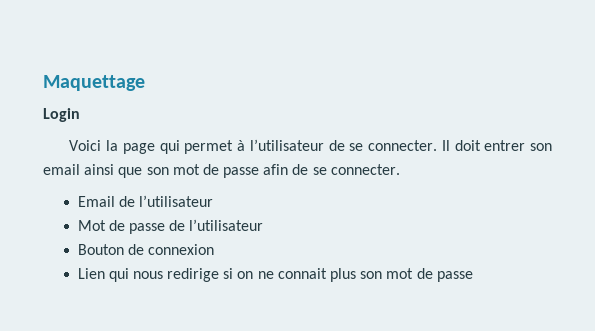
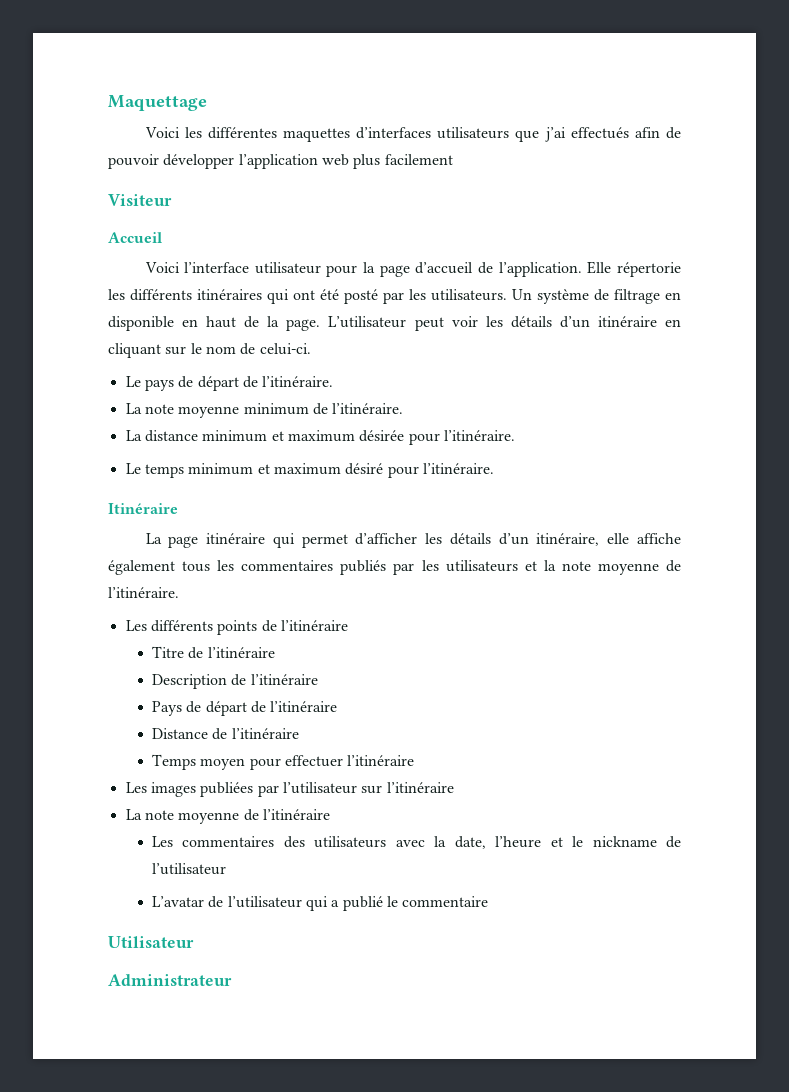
- Login
- Voici la page qui permet à l’utilisateur de se connecter. Il doit entrer son email ainsi que son mot de passe afin de se connecter.
- Email de l’utilisateur
- Mot de passe de l’utilisateur
- Bouton de connexion
- Lien qui nous redirige si on ne connait plus son mot de passe
+ Voici les différentes maquettes d’interfaces utilisateurs que j’ai effectués afin de pouvoir développer l’application web plus facilement
+ Visiteur
+ Accueil
+ Voici l’interface utilisateur pour la page d’accueil de l’application. Elle répertorie les différents itinéraires qui ont été posté par les utilisateurs. Un système de filtrage en disponible en haut de la page. L’utilisateur peut voir les détails d’un itinéraire en cliquant sur le nom de celui-ci.
+ Le pays de départ de l’itinéraire.
+ La note moyenne minimum de l’itinéraire.
+ La distance minimum et maximum désirée pour l’itinéraire.
+ Le temps minimum et maximum désiré pour l’itinéraire.
+ Itinéraire
+ La page itinéraire qui permet d’afficher les détails d’un itinéraire, elle affiche également tous les commentaires publiés par les utilisateurs et la note moyenne de l’itinéraire.
+ Les différents points de l’itinéraire
+ Titre de l’itinéraire
+ Description de l’itinéraire
+ Pays de départ de l’itinéraire
+ Distance de l’itinéraire
+ Temps moyen pour effectuer l’itinéraire
+ Les images publiées par l’utilisateur sur l’itinéraire
+ La note moyenne de l’itinéraire
+ Les commentaires des utilisateurs avec la date, l’heure et le nickname de l’utilisateur
+ L’avatar de l’utilisateur qui a publié le commentaire
+ Utilisateur
+ Administrateur

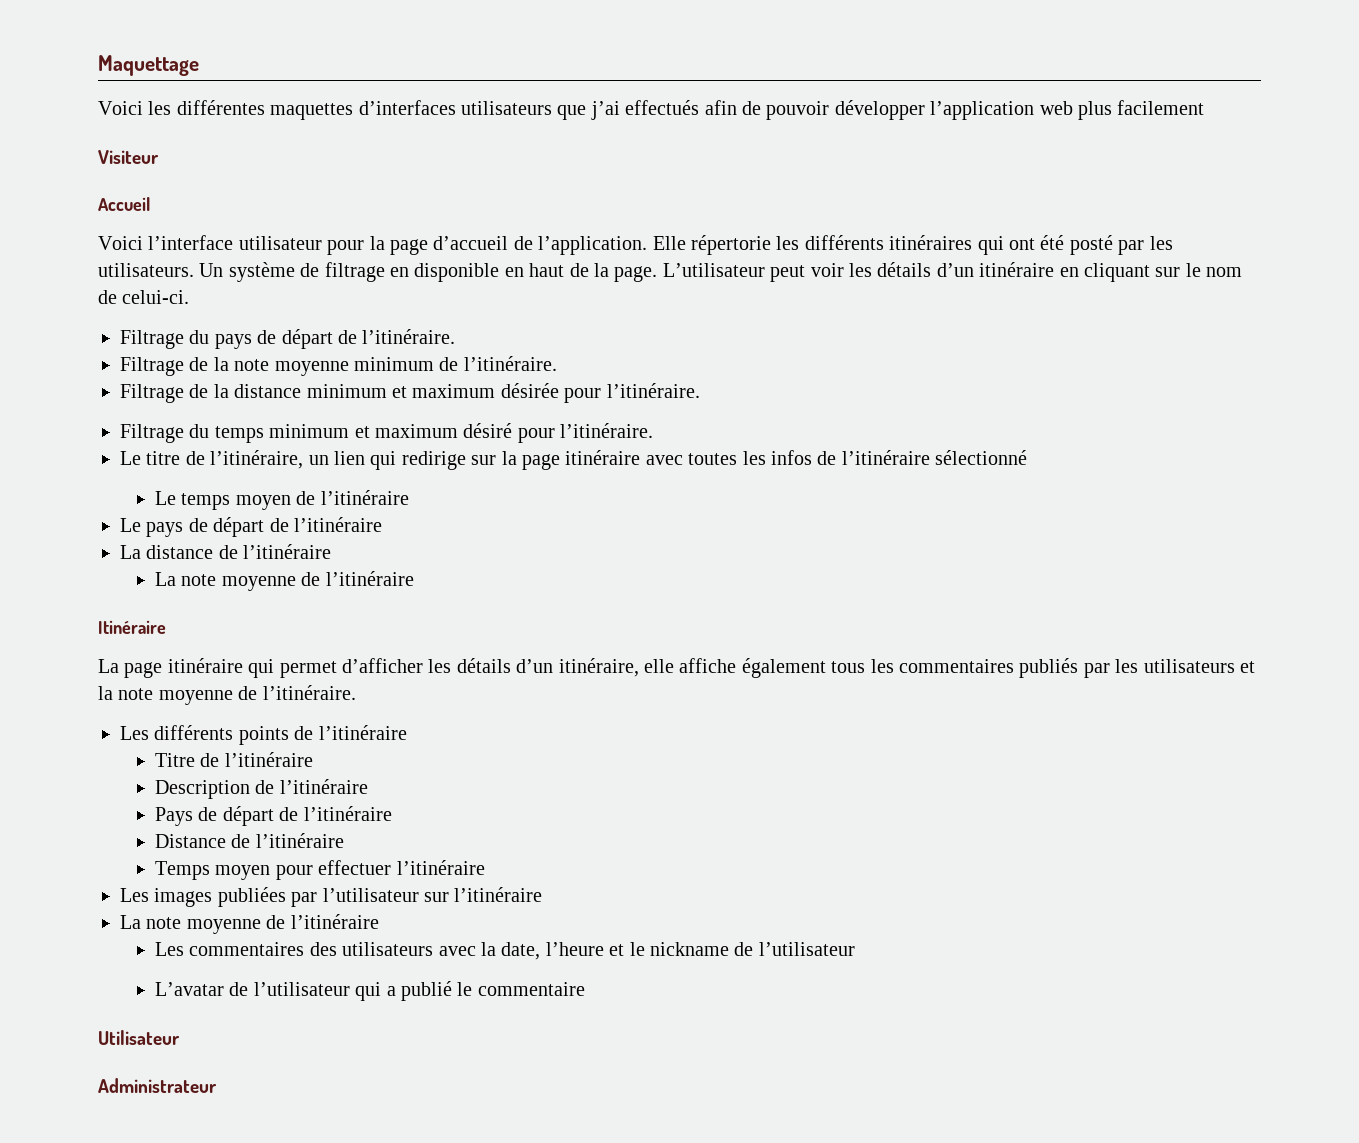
- Le pays de départ de l’itinéraire.
+ Filtrage du pays de départ de l’itinéraire.
- La note moyenne minimum de l’itinéraire.
+ Filtrage de la note moyenne minimum de l’itinéraire.
- La distance minimum et maximum désirée pour l’itinéraire.
+ Filtrage de la distance minimum et maximum désirée pour l’itinéraire.
- Le temps minimum et maximum désiré pour l’itinéraire.
+ Filtrage du temps minimum et maximum désiré pour l’itinéraire.
+ Le titre de l’itinéraire, un lien qui redirige sur la page itinéraire avec toutes les infos de l’itinéraire sélectionné
+ Le temps moyen de l’itinéraire
+ Le pays de départ de l’itinéraire
+ La distance de l’itinéraire
+ La note moyenne de l’itinéraire

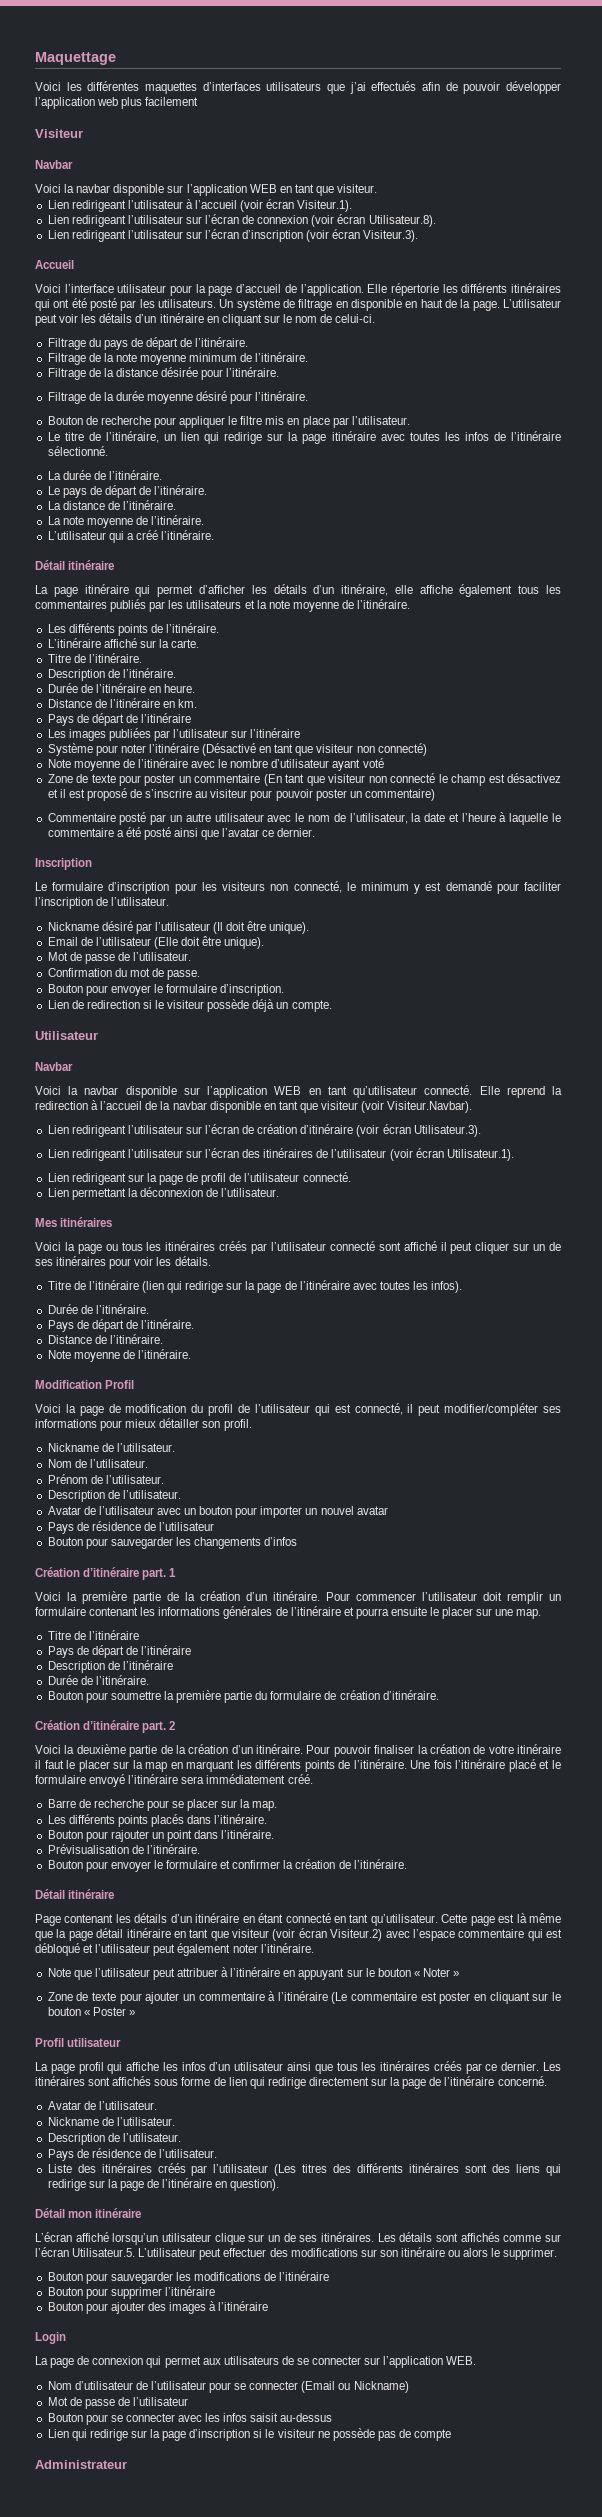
  Visiteur
+ Navbar
+ Voici la navbar disponible sur l’application WEB en tant que visiteur.
+ Lien redirigeant l’utilisateur à l’accueil (voir écran Visiteur.1).
+ Lien redirigeant l’utilisateur sur l’écran de connexion (voir écran Utilisateur.8).
+ Lien redirigeant l’utilisateur sur l’écran d’inscription (voir écran Visiteur.3).
- Filtrage de la distance minimum et maximum désirée pour l’itinéraire.
+ Filtrage de la distance désirée pour l’itinéraire.
- Filtrage du temps minimum et maximum désiré pour l’itinéraire.
+ Filtrage de la durée moyenne désiré pour l’itinéraire.
+ Bouton de recherche pour appliquer le filtre mis en place par l’utilisateur.
- Le titre de l’itinéraire, un lien qui redirige sur la page itinéraire avec toutes les infos de l’itinéraire sélectionné
- Le temps moyen de l’itinéraire
+ Le titre de l’itinéraire, un lien qui redirige sur la page itinéraire avec toutes les infos de l’itinéraire sélectionné.
+ La durée de l’itinéraire.
- Le pays de départ de l’itinéraire
+ Le pays de départ de l’itinéraire.
- La distance de l’itinéraire
- La note moyenne de l’itinéraire
- Itinéraire
+ La distance de l’itinéraire.
+ La note moyenne de l’itinéraire.
+ L’utilisateur qui a créé l’itinéraire.
+ Détail itinéraire
- Les différents points de l’itinéraire
- Titre de l’itinéraire
- Description de l’itinéraire
+ Les différents points de l’itinéraire.
+ L’itinéraire affiché sur la carte.
+ Titre de l’itinéraire.
+ Description de l’itinéraire.
+ Durée de l’itinéraire en heure.
+ Distance de l’itinéraire en km.
  Pays de départ de l’itinéraire
- Distance de l’itinéraire
- Temps moyen pour effectuer l’itinéraire
  Les images publiées par l’utilisateur sur l’itinéraire
- La note moyenne de l’itinéraire
- Les commentaires des utilisateurs avec la date, l’heure et le nickname de l’utilisateur
- L’avatar de l’utilisateur qui a publié le commentaire
+ Système pour noter l’itinéraire (Désactivé en tant que visiteur non connecté)
+ Note moyenne de l’itinéraire avec le nombre d’utilisateur ayant voté
+ Zone de texte pour poster un commentaire (En tant que visiteur non connecté le champ est désactivez et il est proposé de s’inscrire au visiteur pour pouvoir poster un commentaire)
+ Commentaire posté par un autre utilisateur avec le nom de l’utilisateur, la date et l’heure à laquelle le commentaire a été posté ainsi que l’avatar ce dernier.
+ Inscription
+ Le formulaire d’inscription pour les visiteurs non connecté, le minimum y est demandé pour faciliter l’inscription de l’utilisateur.
+ Nickname désiré par l’utilisateur (Il doit être unique).
+ Email de l’utilisateur (Elle doit être unique).
+ Mot de passe de l’utilisateur.
+ Confirmation du mot de passe.
+ Bouton pour envoyer le formulaire d’inscription.
+ Lien de redirection si le visiteur possède déjà un compte.
  Utilisateur
+ Navbar
+ Voici la navbar disponible sur l’application WEB en tant qu’utilisateur connecté. Elle reprend la redirection à l’accueil de la navbar disponible en tant que visiteur (voir Visiteur.Navbar).
+ Lien redirigeant l’utilisateur sur l’écran de création d’itinéraire (voir écran Utilisateur.3).
+ Lien redirigeant l’utilisateur sur l’écran des itinéraires de l’utilisateur (voir écran Utilisateur.1).
+ Lien redirigeant sur la page de profil de l’utilisateur connecté.
+ Lien permettant la déconnexion de l’utilisateur.
+ Mes itinéraires
+ Voici la page ou tous les itinéraires créés par l’utilisateur connecté sont affiché il peut cliquer sur un de ses itinéraires pour voir les détails.
+ Titre de l’itinéraire (lien qui redirige sur la page de l’itinéraire avec toutes les infos).
+ Durée de l’itinéraire.
+ Pays de départ de l’itinéraire.
+ Distance de l’itinéraire.
+ Note moyenne de l’itinéraire.
+ Modification Profil
+ Voici la page de modification du profil de l’utilisateur qui est connecté, il peut modifier/compléter ses informations pour mieux détailler son profil.
+ Nickname de l’utilisateur.
+ Nom de l’utilisateur.
+ Prénom de l’utilisateur.
+ Description de l’utilisateur.
+ Avatar de l’utilisateur avec un bouton pour importer un nouvel avatar
+ Pays de résidence de l’utilisateur
+ Bouton pour sauvegarder les changements d’infos
+ Création d’itinéraire part. 1
+ Voici la première partie de la création d’un itinéraire. Pour commencer l’utilisateur doit remplir un formulaire contenant les informations générales de l’itinéraire et pourra ensuite le placer sur une map.
+ Titre de l’itinéraire
+ Pays de départ de l’itinéraire
+ Description de l’itinéraire
+ Durée de l’itinéraire.
+ Bouton pour soumettre la première partie du formulaire de création d’itinéraire.
+ Création d’itinéraire part. 2
+ Voici la deuxième partie de la création d’un itinéraire. Pour pouvoir finaliser la création de votre itinéraire il faut le placer sur la map en marquant les différents points de l’itinéraire. Une fois l’itinéraire placé et le formulaire envoyé l’itinéraire sera immédiatement créé.
+ Barre de recherche pour se placer sur la map.
+ Les différents points placés dans l’itinéraire.
+ Bouton pour rajouter un point dans l’itinéraire.
+ Prévisualisation de l’itinéraire.
+ Bouton pour envoyer le formulaire et confirmer la création de l’itinéraire.
+ Détail itinéraire
+ Page contenant les détails d’un itinéraire en étant connecté en tant qu’utilisateur. Cette page est là même que la page détail itinéraire en tant que visiteur (voir écran Visiteur.2) avec l’espace commentaire qui est débloqué et l’utilisateur peut également noter l’itinéraire.
+ Note que l’utilisateur peut attribuer à l’itinéraire en appuyant sur le bouton « Noter »
+ Zone de texte pour ajouter un commentaire à l’itinéraire (Le commentaire est poster en cliquant sur le bouton « Poster »
+ Profil utilisateur
+ La page profil qui affiche les infos d’un utilisateur ainsi que tous les itinéraires créés par ce dernier. Les itinéraires sont affichés sous forme de lien qui redirige directement sur la page de l’itinéraire concerné.
+ Avatar de l’utilisateur.
+ Nickname de l’utilisateur.
+ Description de l’utilisateur.
+ Pays de résidence de l’utilisateur.
+ Liste des itinéraires créés par l’utilisateur (Les titres des différents itinéraires sont des liens qui redirige sur la page de l’itinéraire en question).
+ Détail mon itinéraire
+ L’écran affiché lorsqu’un utilisateur clique sur un de ses itinéraires. Les détails sont affichés comme sur l’écran Utilisateur.5. L’utilisateur peut effectuer des modifications sur son itinéraire ou alors le supprimer.
+ Bouton pour sauvegarder les modifications de l’itinéraire
+ Bouton pour supprimer l’itinéraire
+ Bouton pour ajouter des images à l’itinéraire
+ Login
+ La page de connexion qui permet aux utilisateurs de se connecter sur l’application WEB.
+ Nom d’utilisateur de l’utilisateur pour se connecter (Email ou Nickname)
+ Mot de passe de l’utilisateur
+ Bouton pour se connecter avec les infos saisit au-dessus
+ Lien qui redirige sur la page d’inscription si le visiteur ne possède pas de compte

